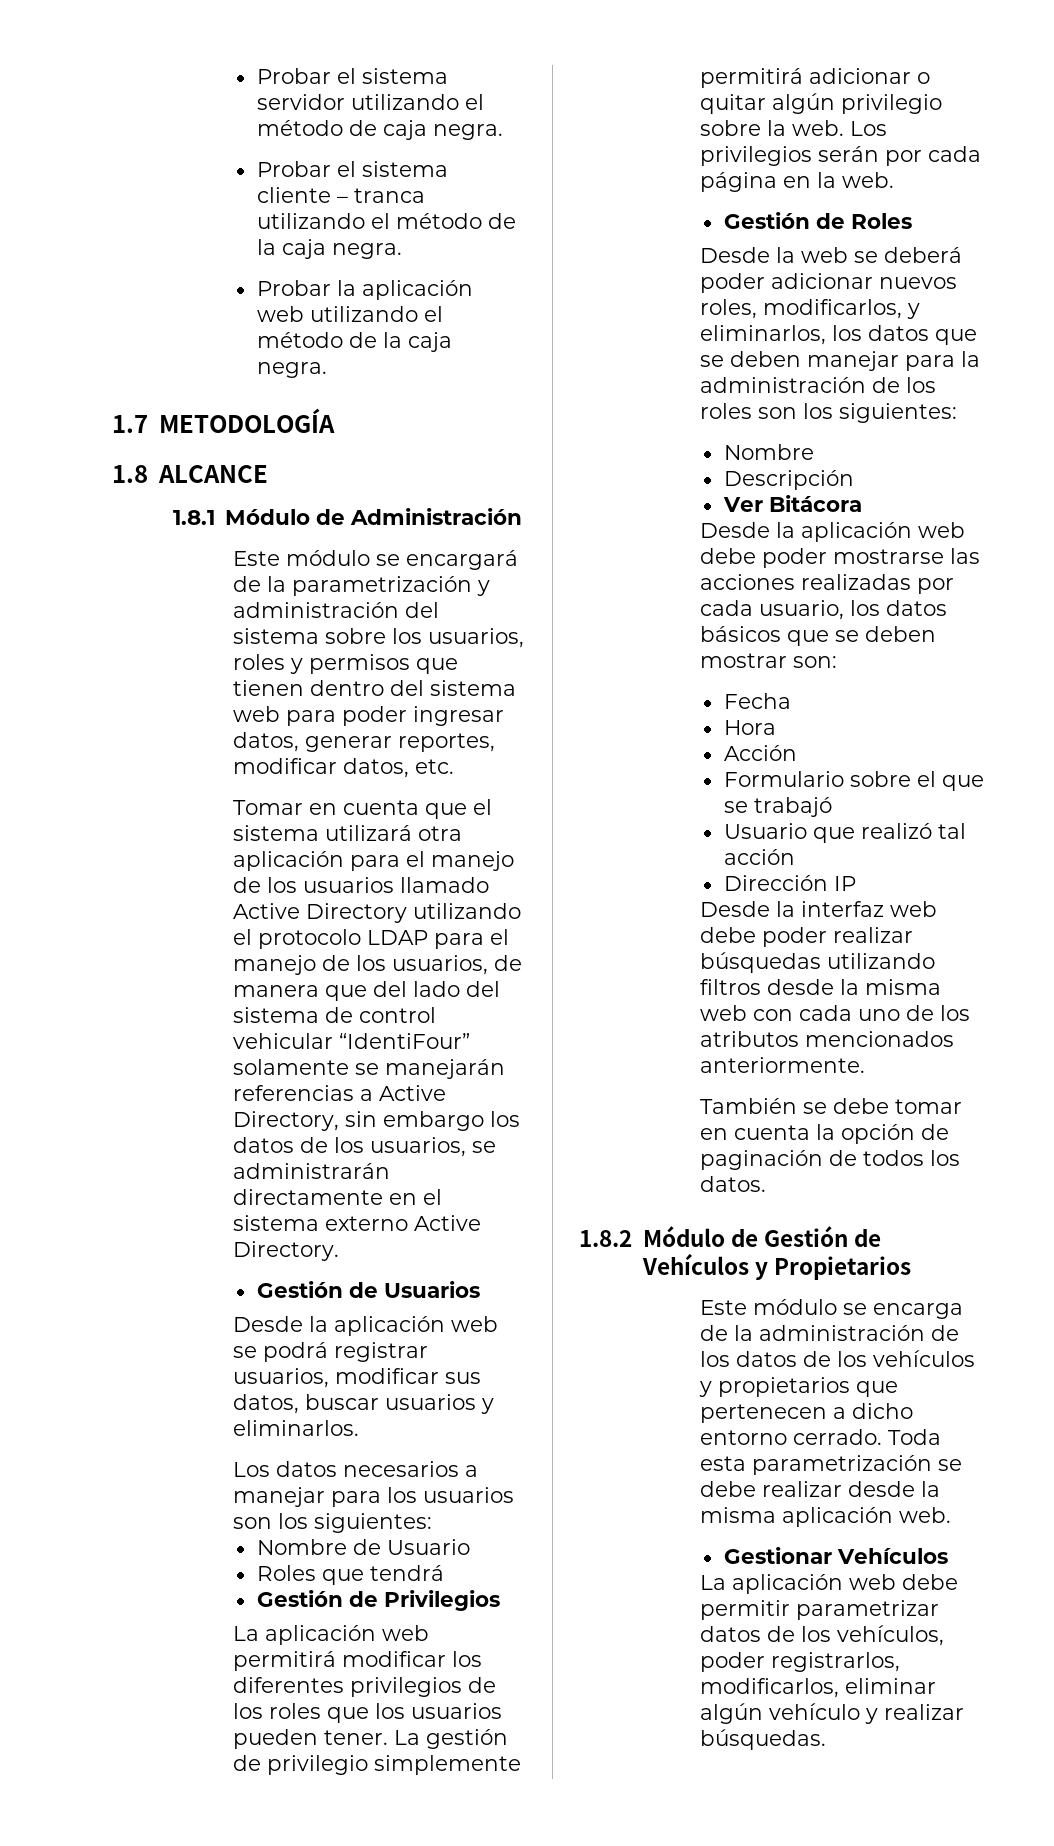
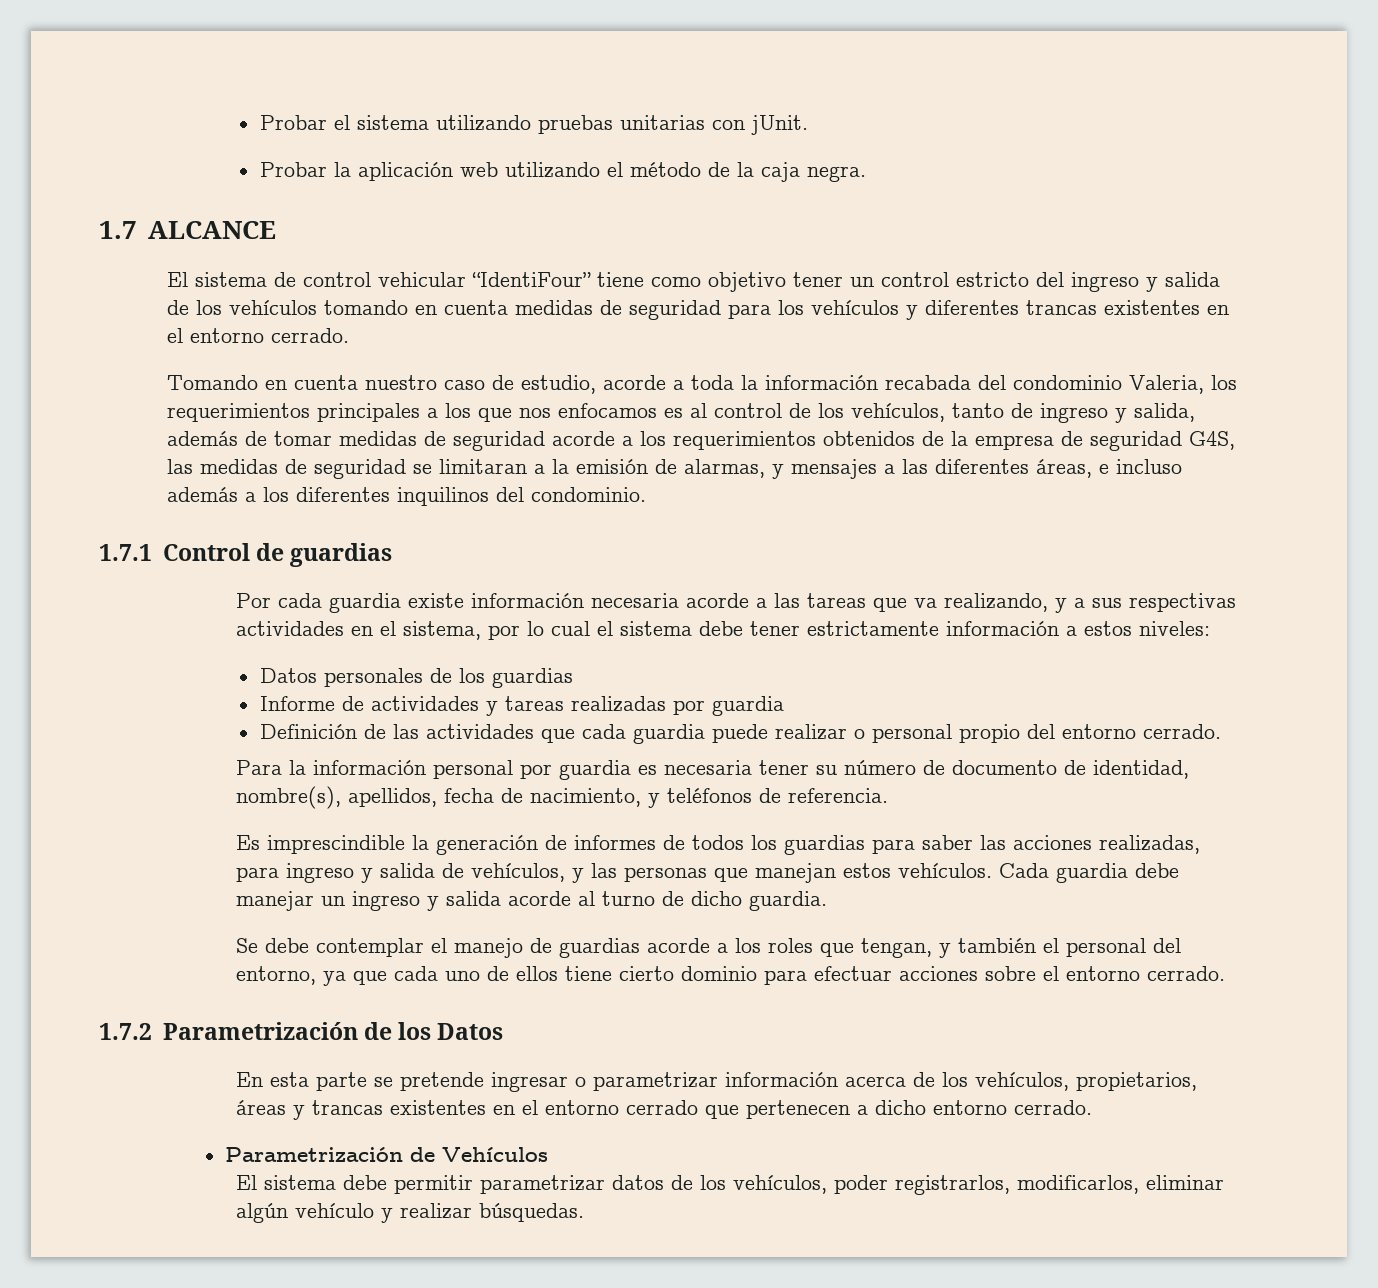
- Probar el sistema servidor utilizando el método de caja negra.
- Probar el sistema cliente – tranca utilizando el método de la caja negra.
+ Probar el sistema utilizando pruebas unitarias con jUnit.
- 1.7 METODOLOGÍA
- 1.8 ALCANCE
+ 1.7 ALCANCE
- 1.8.1 Módulo de Administración
- Este módulo se encargará de la parametrización y administración del sistema sobre los usuarios, roles y permisos que tienen dentro del sistema web para poder ingresar datos, generar reportes, modificar datos, etc.
- Tomar en cuenta que el sistema utilizará otra aplicación para el manejo de los usuarios llamado Active Directory utilizando el protocolo LDAP para el manejo de los usuarios, de manera que del lado del sistema de control vehicular “IdentiFour” solamente se manejarán referencias a Active Directory, sin embargo los datos de los usuarios, se administrarán directamente en el sistema externo Active Directory.
- Gestión de Usuarios
- Desde la aplicación web se podrá registrar usuarios, modificar sus datos, buscar usuarios y eliminarlos.
- Los datos necesarios a manejar para los usuarios son los siguientes:
- Nombre de Usuario
- Roles que tendrá
- Gestión de Privilegios
- La aplicación web permitirá modificar los diferentes privilegios de los roles que los usuarios pueden tener. La gestión de privilegio simplemente permitirá adicionar o quitar algún privilegio sobre la web. Los privilegios serán por cada página en la web.
- Gestión de Roles
- Desde la web se deberá poder adicionar nuevos roles, modificarlos, y eliminarlos, los datos que se deben manejar para la administración de los roles son los siguientes:
- Nombre
- Descripción
- Ver Bitácora
- Desde la aplicación web debe poder mostrarse las acciones realizadas por cada usuario, los datos básicos que se deben mostrar son:
- Fecha
- Hora
- Acción
- Formulario sobre el que se trabajó
- Usuario que realizó tal acción
- Dirección IP
- Desde la interfaz web debe poder realizar búsquedas utilizando filtros desde la misma web con cada uno de los atributos mencionados anteriormente.
- También se debe tomar en cuenta la opción de paginación de todos los datos.
- 1.8.2 Módulo de Gestión de Vehículos y Propietarios
- Este módulo se encarga de la administración de los datos de los vehículos y propietarios que pertenecen a dicho entorno cerrado. Toda esta parametrización se debe realizar desde la misma aplicación web.
- Gestionar Vehículos
- La aplicación web debe permitir parametrizar datos de los vehículos, poder registrarlos, modificarlos, eliminar algún vehículo y realizar búsquedas.
+ El sistema de control vehicular “IdentiFour” tiene como objetivo tener un control estricto del ingreso y salida de los vehículos tomando en cuenta medidas de seguridad para los vehículos y diferentes trancas existentes en el entorno cerrado.
+ Tomando en cuenta nuestro caso de estudio, acorde a toda la información recabada del condominio Valeria, los requerimientos principales a los que nos enfocamos es al control de los vehículos, tanto de ingreso y salida, además de tomar medidas de seguridad acorde a los requerimientos obtenidos de la empresa de seguridad G4S, las medidas de seguridad se limitaran a la emisión de alarmas, y mensajes a las diferentes áreas, e incluso además a los diferentes inquilinos del condominio.
+ 1.7.1 Control de guardias
+ Por cada guardia existe información necesaria acorde a las tareas que va realizando, y a sus respectivas actividades en el sistema, por lo cual el sistema debe tener estrictamente información a estos niveles:
+ Datos personales de los guardias
+ Informe de actividades y tareas realizadas por guardia
+ Definición de las actividades que cada guardia puede realizar o personal propio del entorno cerrado.
+ Para la información personal por guardia es necesaria tener su número de documento de identidad, nombre(s), apellidos, fecha de nacimiento, y teléfonos de referencia.
+ Es imprescindible la generación de informes de todos los guardias para saber las acciones realizadas, para ingreso y salida de vehículos, y las personas que manejan estos vehículos. Cada guardia debe manejar un ingreso y salida acorde al turno de dicho guardia.
+ Se debe contemplar el manejo de guardias acorde a los roles que tengan, y también el personal del entorno, ya que cada uno de ellos tiene cierto dominio para efectuar acciones sobre el entorno cerrado.
+ 1.7.2 Parametrización de los Datos
+ En esta parte se pretende ingresar o parametrizar información acerca de los vehículos, propietarios, áreas y trancas existentes en el entorno cerrado que pertenecen a dicho entorno cerrado.
+ Parametrización de Vehículos
+ El sistema debe permitir parametrizar datos de los vehículos, poder registrarlos, modificarlos, eliminar algún vehículo y realizar búsquedas.

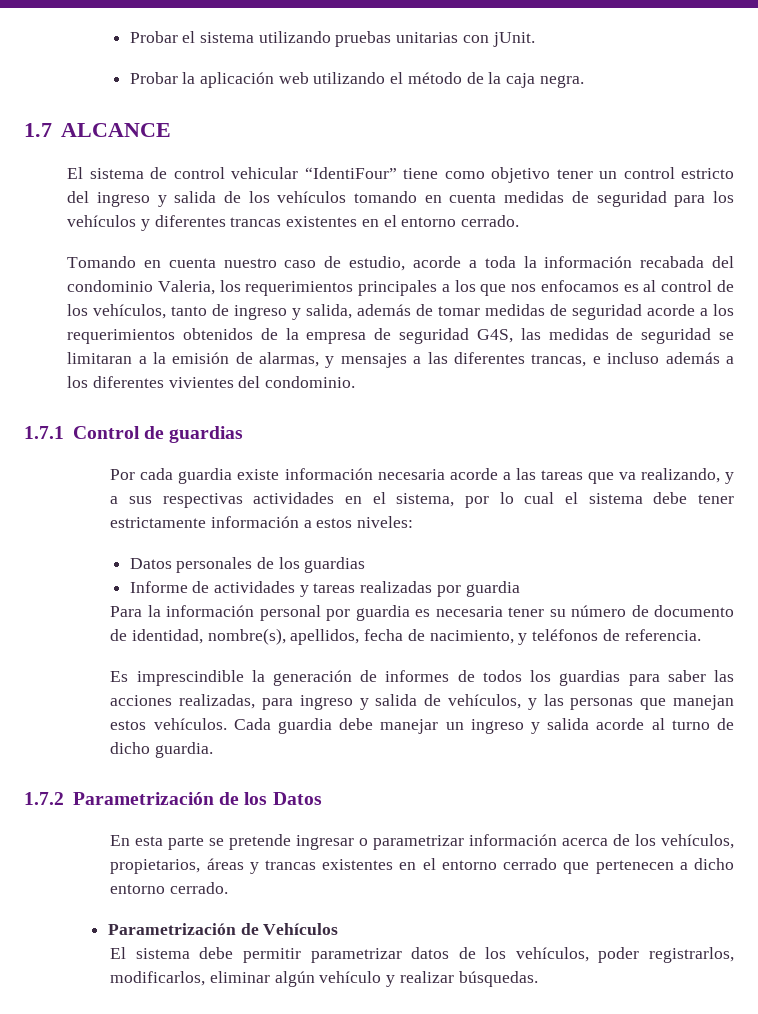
- Tomando en cuenta nuestro caso de estudio, acorde a toda la información recabada del condominio Valeria, los requerimientos principales a los que nos enfocamos es al control de los vehículos, tanto de ingreso y salida, además de tomar medidas de seguridad acorde a los requerimientos obtenidos de la empresa de seguridad G4S, las medidas de seguridad se limitaran a la emisión de alarmas, y mensajes a las diferentes áreas, e incluso además a los diferentes inquilinos del condominio.
+ Tomando en cuenta nuestro caso de estudio, acorde a toda la información recabada del condominio Valeria, los requerimientos principales a los que nos enfocamos es al control de los vehículos, tanto de ingreso y salida, además de tomar medidas de seguridad acorde a los requerimientos obtenidos de la empresa de seguridad G4S, las medidas de seguridad se limitaran a la emisión de alarmas, y mensajes a las diferentes trancas, e incluso además a los diferentes vivientes del condominio.
- Definición de las actividades que cada guardia puede realizar o personal propio del entorno cerrado.
- Se debe contemplar el manejo de guardias acorde a los roles que tengan, y también el personal del entorno, ya que cada uno de ellos tiene cierto dominio para efectuar acciones sobre el entorno cerrado.

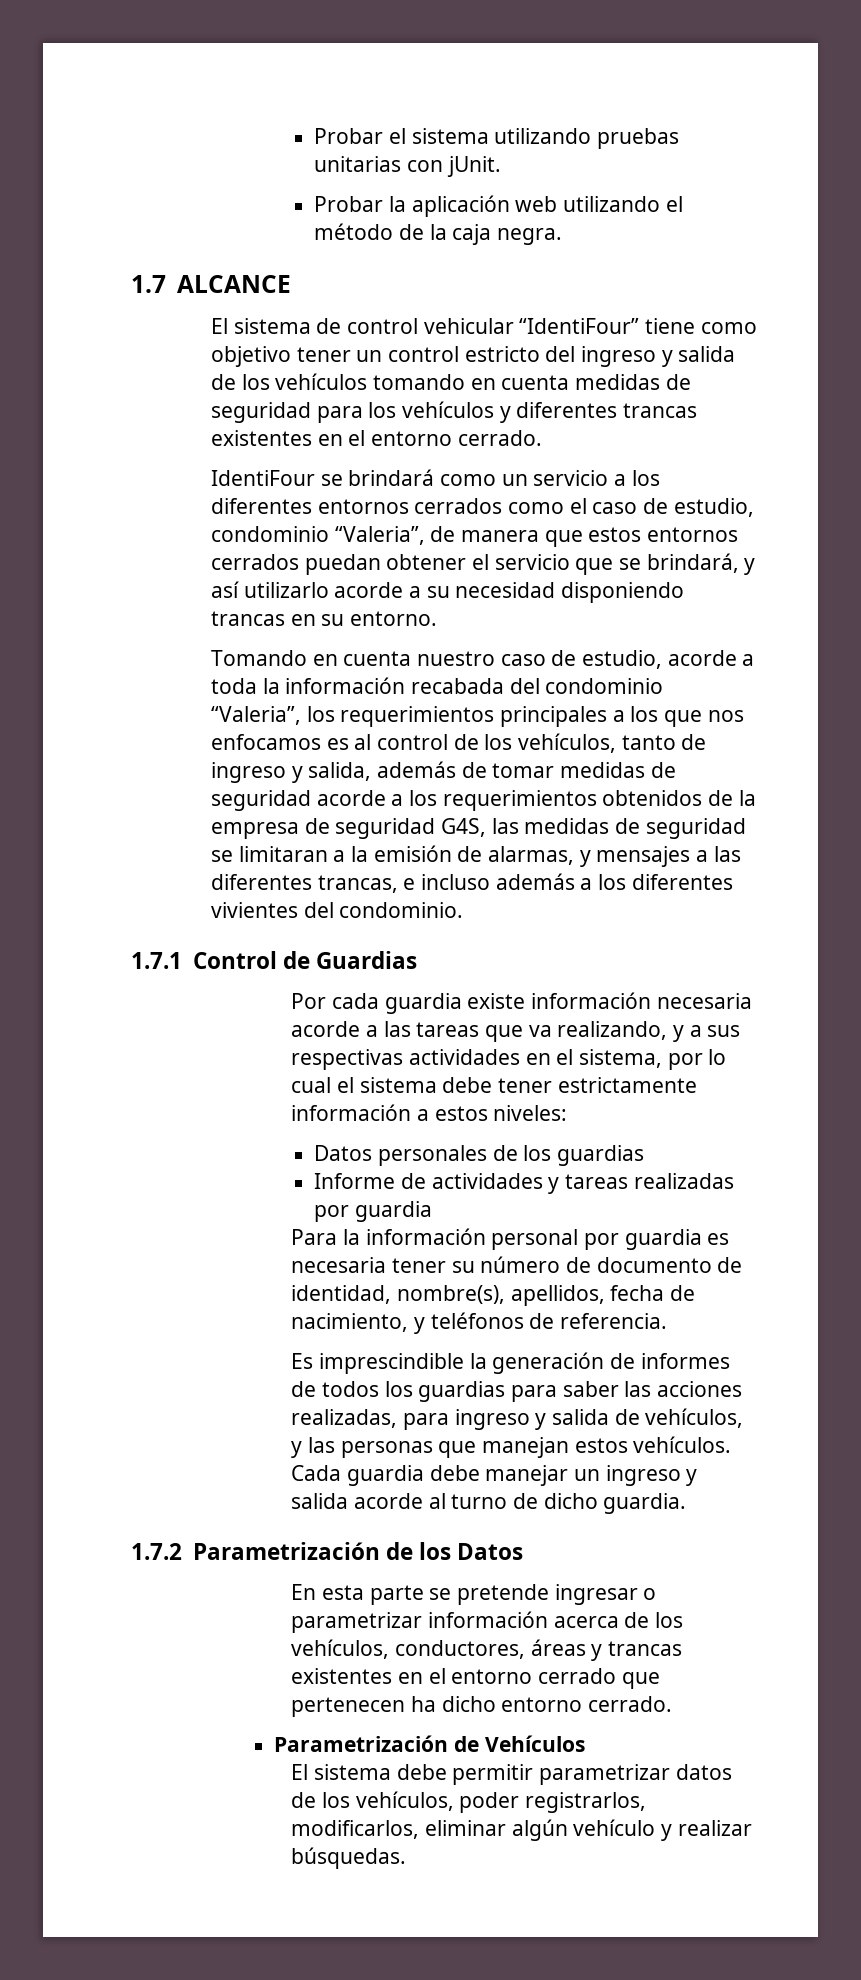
+ IdentiFour se brindará como un servicio a los diferentes entornos cerrados como el caso de estudio, condominio “Valeria”, de manera que estos entornos cerrados puedan obtener el servicio que se brindará, y así utilizarlo acorde a su necesidad disponiendo trancas en su entorno.
- Tomando en cuenta nuestro caso de estudio, acorde a toda la información recabada del condominio Valeria, los requerimientos principales a los que nos enfocamos es al control de los vehículos, tanto de ingreso y salida, además de tomar medidas de seguridad acorde a los requerimientos obtenidos de la empresa de seguridad G4S, las medidas de seguridad se limitaran a la emisión de alarmas, y mensajes a las diferentes trancas, e incluso además a los diferentes vivientes del condominio.
+ Tomando en cuenta nuestro caso de estudio, acorde a toda la información recabada del condominio “Valeria”, los requerimientos principales a los que nos enfocamos es al control de los vehículos, tanto de ingreso y salida, además de tomar medidas de seguridad acorde a los requerimientos obtenidos de la empresa de seguridad G4S, las medidas de seguridad se limitaran a la emisión de alarmas, y mensajes a las diferentes trancas, e incluso además a los diferentes vivientes del condominio.
- 1.7.1 Control de guardias
+ 1.7.1 Control de Guardias
- En esta parte se pretende ingresar o parametrizar información acerca de los vehículos, propietarios, áreas y trancas existentes en el entorno cerrado que pertenecen a dicho entorno cerrado.
+ En esta parte se pretende ingresar o parametrizar información acerca de los vehículos, conductores, áreas y trancas existentes en el entorno cerrado que pertenecen ha dicho entorno cerrado.

